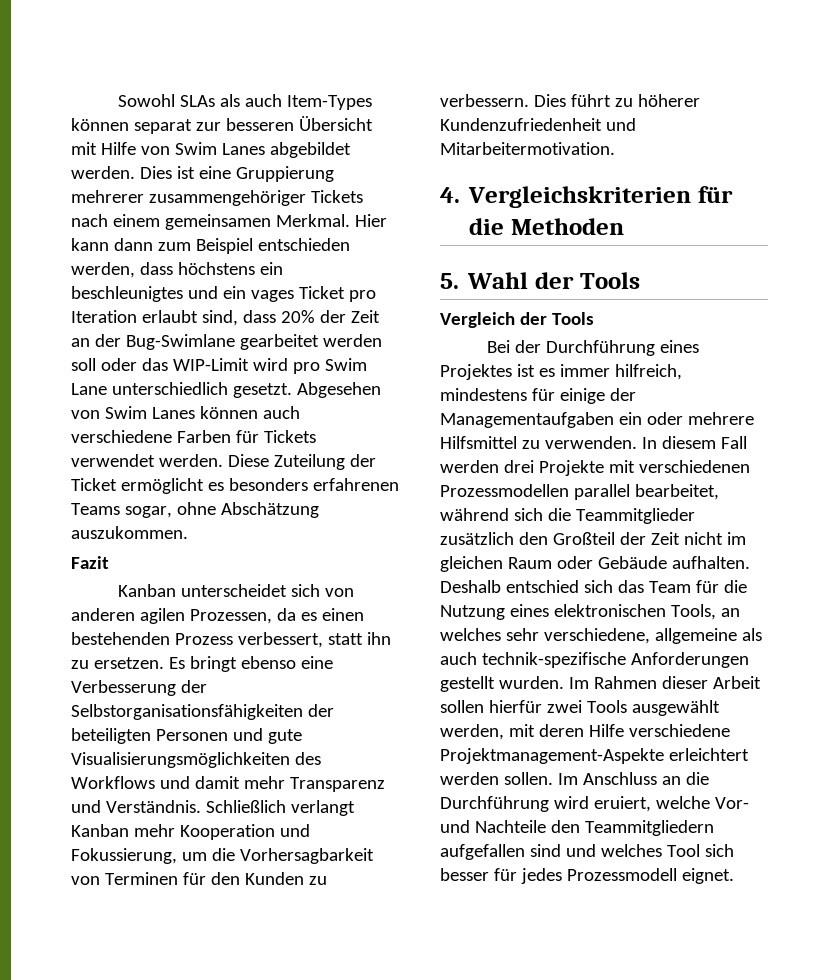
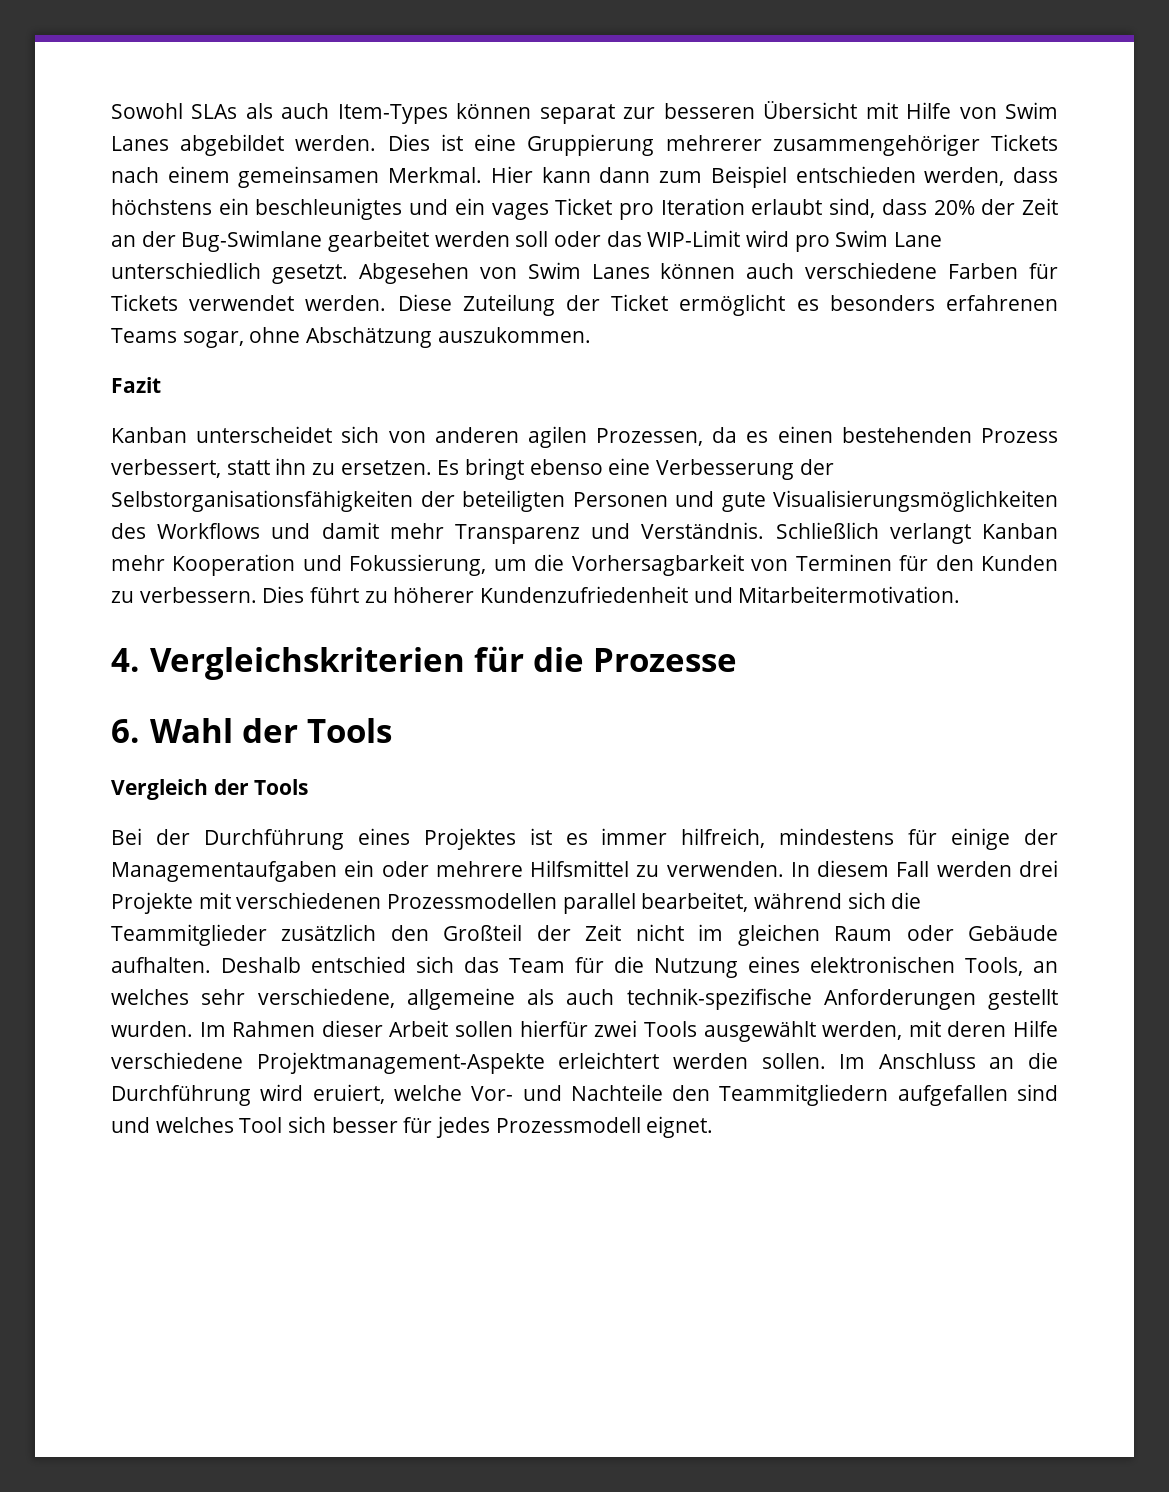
- 4. Vergleichskriterien für die Methoden
- 5. Wahl der Tools
+ 4. Vergleichskriterien für die Prozesse
+ 6. Wahl der Tools

